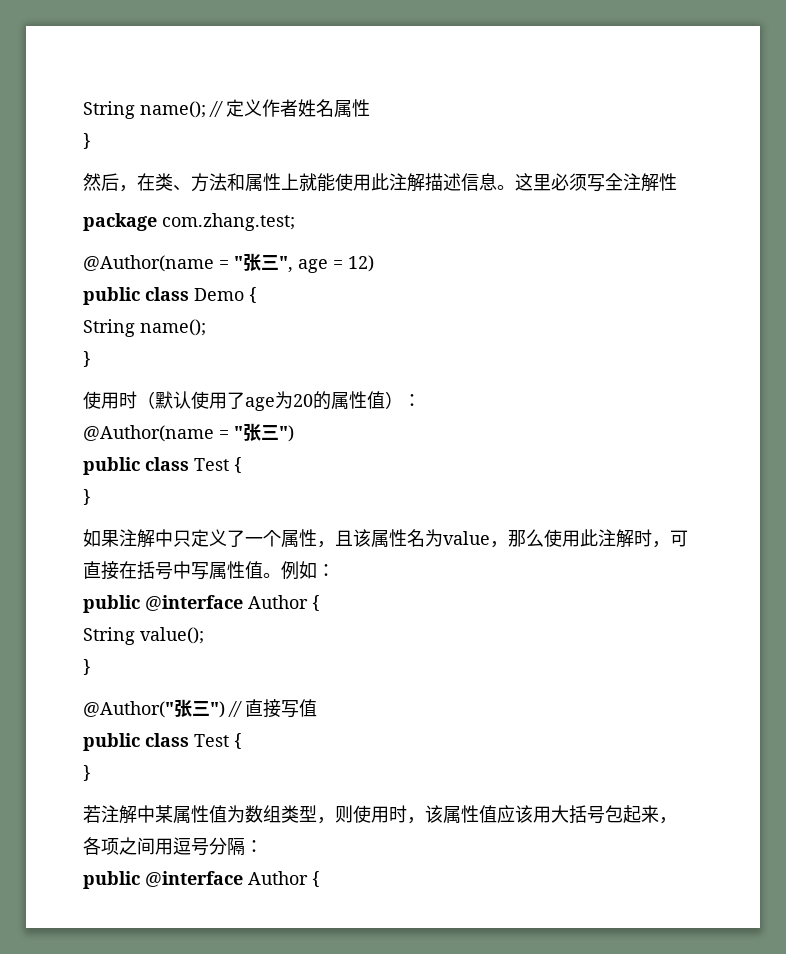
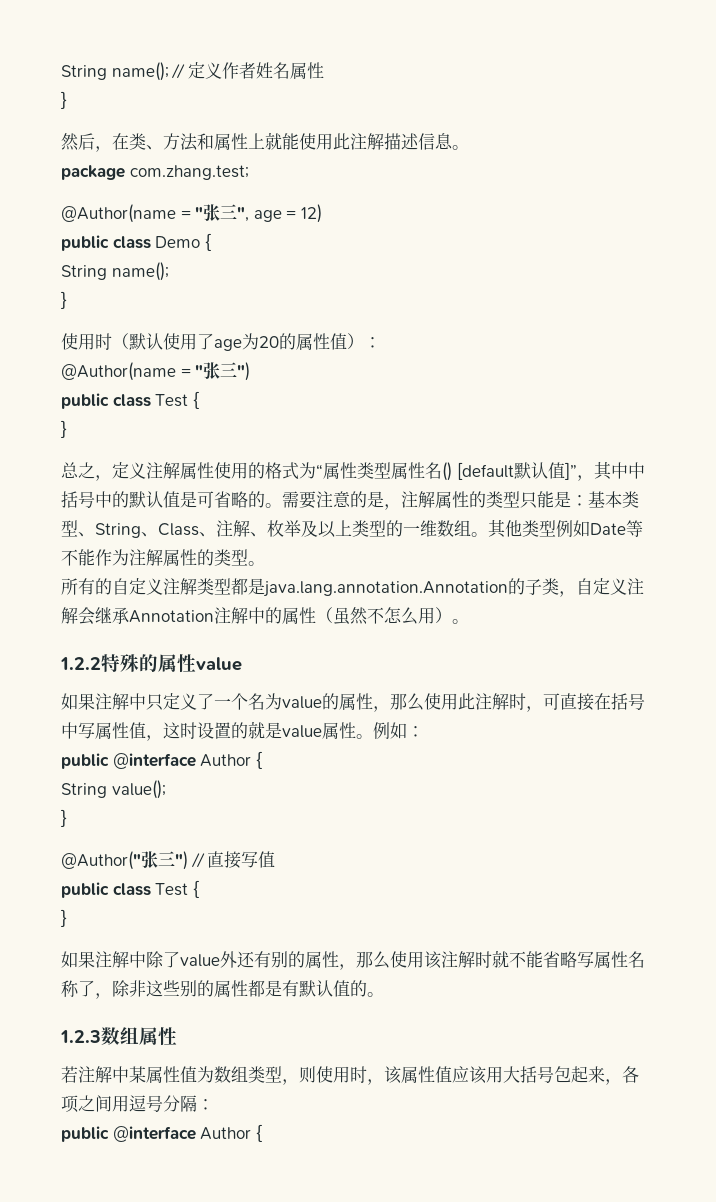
- 这里必须写全注解性
+ 总之，定义注解属性使用的格式为“属性类型属性名() [default默认值]”，其中中括号中的默认值是可省略的。需要注意的是，注解属性的类型只能是：基本类型、String、Class、注解、枚举及以上类型的一维数组。其他类型例如Date等不能作为注解属性的类型。
+ 所有的自定义注解类型都是java.lang.annotation.Annotation的子类，自定义注解会继承Annotation注解中的属性（虽然不怎么用）。
+ 1.2.2特殊的属性value
- 如果注解中只定义了一个属性，且该属性名为value，那么使用此注解时，可直接在括号中写属性值。
+ 如果注解中只定义了一个名为value的属性，那么使用此注解时，可直接在括号中写属性值，这时设置的就是value属性。
+ 如果注解中除了value外还有别的属性，那么使用该注解时就不能省略写属性名称了，除非这些别的属性都是有默认值的。
+ 1.2.3数组属性

